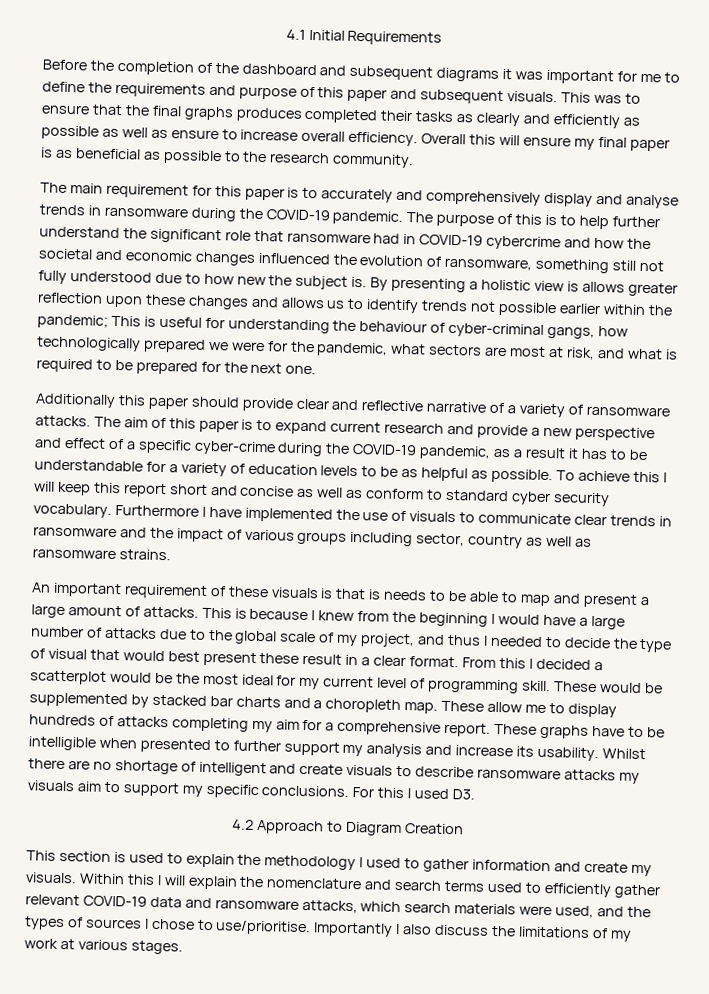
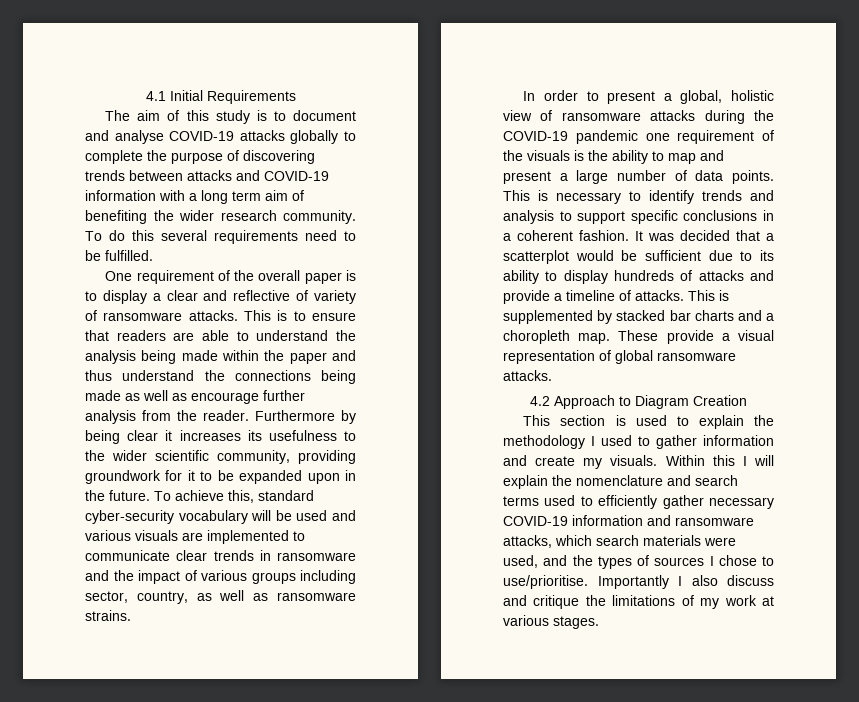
- Before the completion of the dashboard and subsequent diagrams it was important for me to define the requirements and purpose of this paper and subsequent visuals. This was to ensure that the final graphs produces completed their tasks as clearly and efficiently as possible as well as ensure to increase overall efficiency. Overall this will ensure my final paper is as beneficial as possible to the research community.
- The main requirement for this paper is to accurately and comprehensively display and analyse trends in ransomware during the COVID-19 pandemic. The purpose of this is to help further understand the significant role that ransomware had in COVID-19 cybercrime and how the societal and economic changes influenced the evolution of ransomware, something still not fully understood due to how new the subject is. By presenting a holistic view is allows greater reflection upon these changes and allows us to identify trends not possible earlier within the pandemic; This is useful for understanding the behaviour of cyber-criminal gangs, how technologically prepared we were for the pandemic, what sectors are most at risk, and what is required to be prepared for the next one.
- Additionally this paper should provide clear and reflective narrative of a variety of ransomware attacks. The aim of this paper is to expand current research and provide a new perspective and effect of a specific cyber-crime during the COVID-19 pandemic, as a result it has to be understandable for a variety of education levels to be as helpful as possible. To achieve this I will keep this report short and concise as well as conform to standard cyber security vocabulary. Furthermore I have implemented the use of visuals to communicate clear trends in ransomware and the impact of various groups including sector, country as well as ransomware strains.
+ The aim of this study is to document and analyse COVID-19 attacks globally to complete the purpose of discovering trends between attacks and COVID-19 information with a long term aim of benefiting the wider research community. To do this several requirements need to be fulfilled.
+ One requirement of the overall paper is to display a clear and reflective of variety of ransomware attacks. This is to ensure that readers are able to understand the analysis being made within the paper and thus understand the connections being made as well as encourage further analysis from the reader. Furthermore by being clear it increases its usefulness to the wider scientific community, providing groundwork for it to be expanded upon in the future. To achieve this, standard cyber-security vocabulary will be used and various visuals are implemented to communicate clear trends in ransomware and the impact of various groups including sector, country, as well as ransomware strains.
- An important requirement of these visuals is that is needs to be able to map and present a large amount of attacks. This is because I knew from the beginning I would have a large number of attacks due to the global scale of my project, and thus I needed to decide the type of visual that would best present these result in a clear format. From this I decided a scatterplot would be the most ideal for my current level of programming skill. These would be supplemented by stacked bar charts and a choropleth map.
+ In order to present a global, holistic view of ransomware attacks during the COVID-19 pandemic one requirement of the visuals is the ability to map and present a large number of data points. This is necessary to identify trends and analysis to support specific conclusions in a coherent fashion. It was decided that a scatterplot would be sufficient due to its ability to display hundreds of attacks and provide a timeline of attacks. This is supplemented by stacked bar charts and a choropleth map.
- These allow me to display hundreds of attacks completing my aim for a comprehensive report. These graphs have to be intelligible when presented to further support my analysis and increase its usability. Whilst there are no shortage of intelligent and create visuals to describe ransomware attacks my visuals aim to support my specific conclusions. For this I used D3.
+ These provide a visual representation of global ransomware attacks.
- Within this I will explain the nomenclature and search terms used to efficiently gather relevant COVID-19 data and ransomware attacks, which search materials were used, and the types of sources I chose to use/prioritise.
+ Within this I will explain the nomenclature and search terms used to efficiently gather necessary COVID-19 information and ransomware attacks, which search materials were used, and the types of sources I chose to use/prioritise.
- Importantly I also discuss the limitations of my work at various stages.
+ Importantly I also discuss and critique the limitations of my work at various stages.

